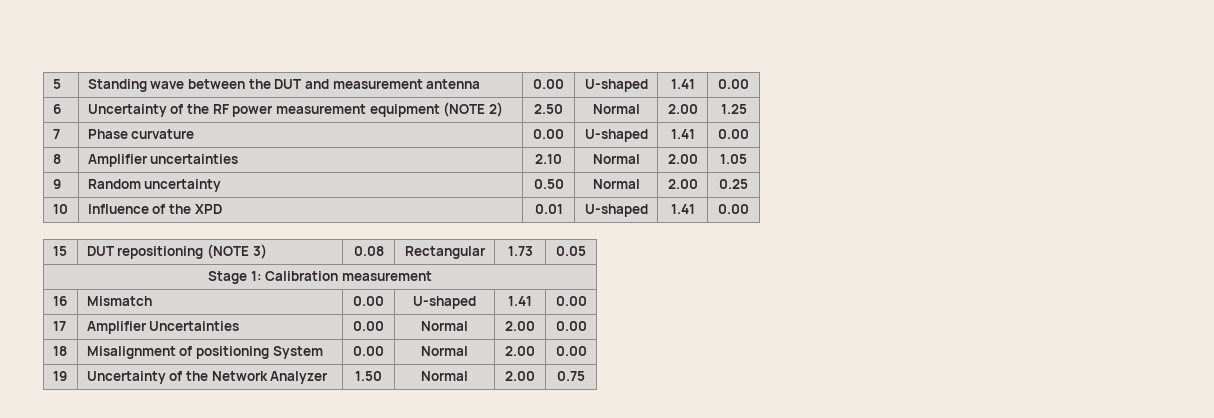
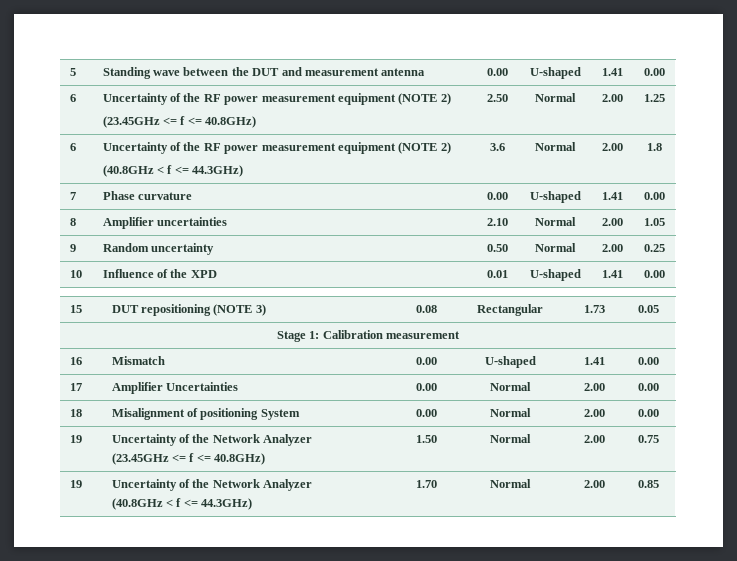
  5 | Standing wave between the DUT and measurement antenna | 0.00 | U-shaped | 1.41 | 0.00
- 6 | Uncertainty of the RF power measurement equipment (NOTE 2) | 2.50 | Normal | 2.00 | 1.25
+ 6 | Uncertainty of the RF power measurement equipment (NOTE 2)
+ (23.45GHz <= f <= 40.8GHz) | 2.50 | Normal | 2.00 | 1.25
+ 6 | Uncertainty of the RF power measurement equipment (NOTE 2)
+ (40.8GHz < f <= 44.3GHz) | 3.6 | Normal | 2.00 | 1.8
  18 | Misalignment of positioning System | 0.00 | Normal | 2.00 | 0.00
- 19 | Uncertainty of the Network Analyzer | 1.50 | Normal | 2.00 | 0.75
+ 19 | Uncertainty of the Network Analyzer
+ (23.45GHz <= f <= 40.8GHz) | 1.50 | Normal | 2.00 | 0.75
+ 19 | Uncertainty of the Network Analyzer
+ (40.8GHz < f <= 44.3GHz) | 1.70 | Normal | 2.00 | 0.85

